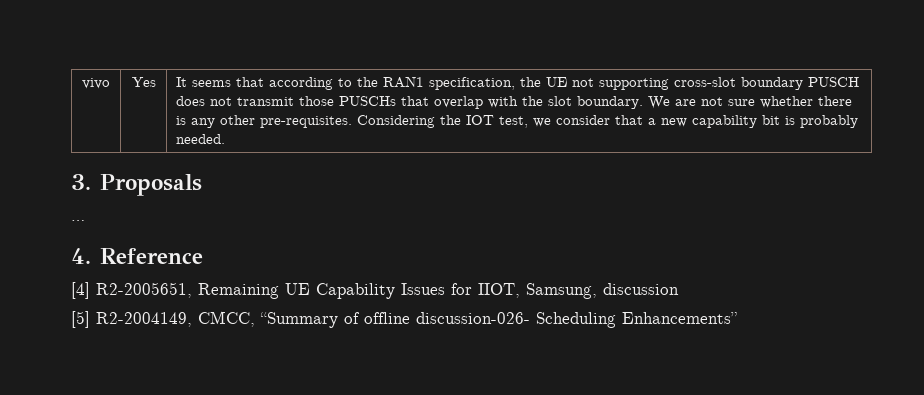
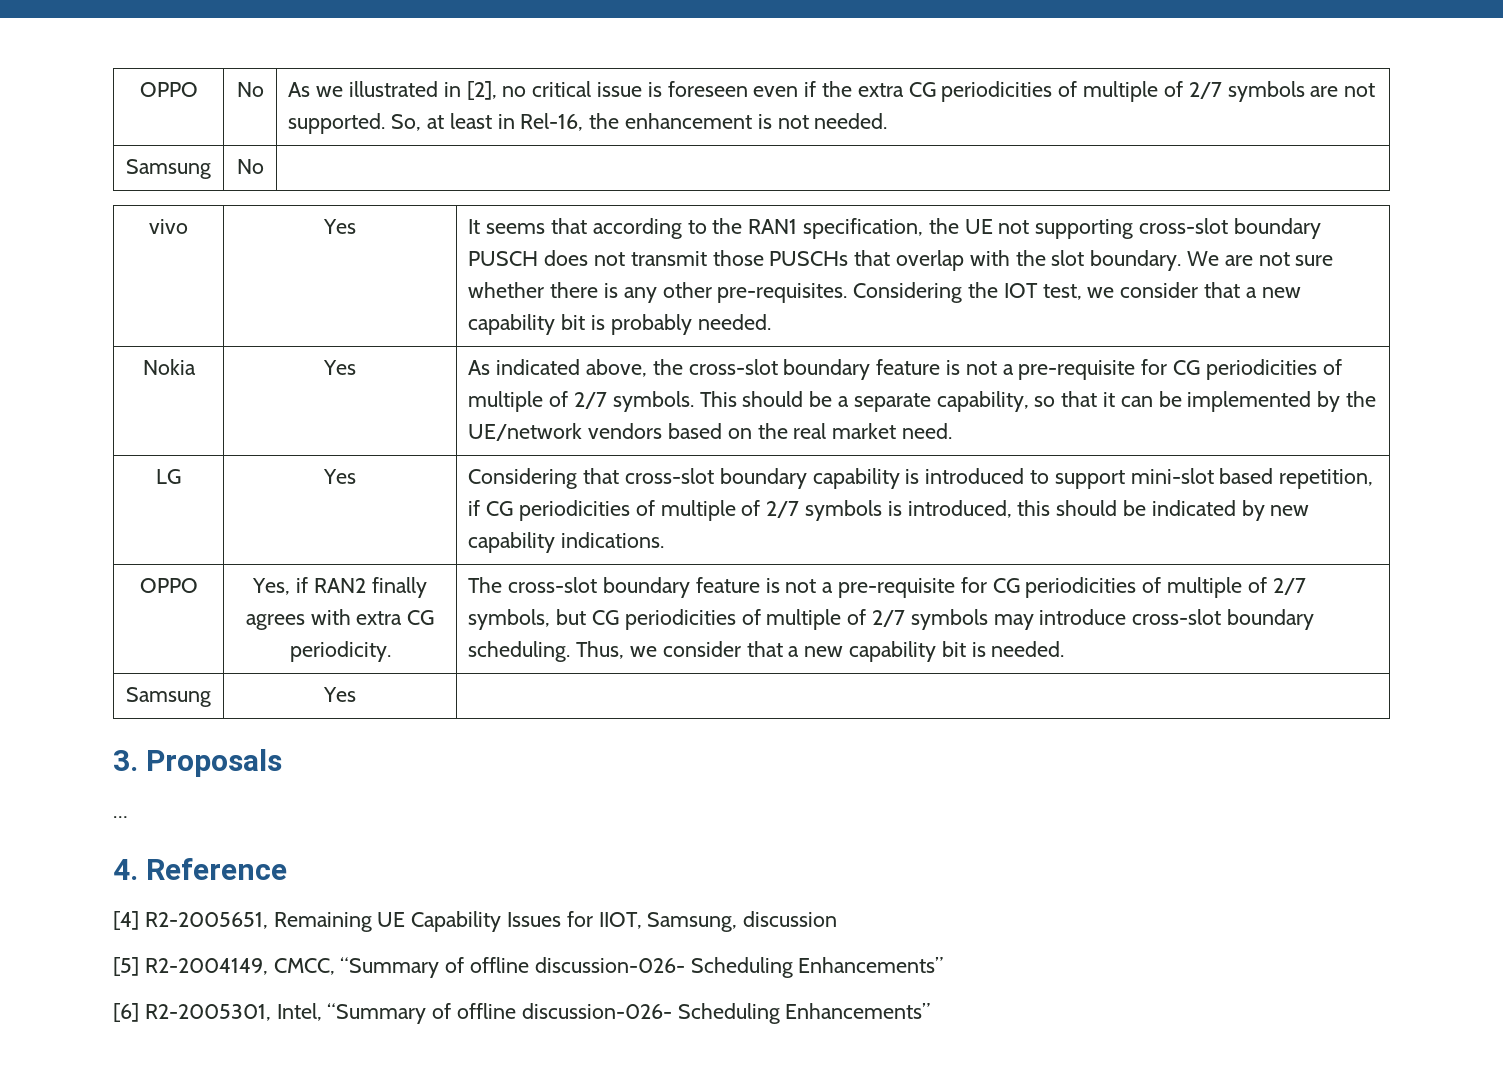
+ OPPO | No | As we illustrated in [2], no critical issue is foreseen even if the extra CG periodicities of multiple of 2/7 symbols are not supported. So, at least in Rel-16, the enhancement is not needed.
+ Samsung | No |
+ Nokia | Yes | As indicated above, the cross-slot boundary feature is not a pre-requisite for CG periodicities of multiple of 2/7 symbols. This should be a separate capability, so that it can be implemented by the UE/network vendors based on the real market need.
+ LG | Yes | Considering that cross-slot boundary capability is introduced to support mini-slot based repetition, if CG periodicities of multiple of 2/7 symbols is introduced, this should be indicated by new capability indications.
+ OPPO | Yes, if RAN2 finally agrees with extra CG periodicity. | The cross-slot boundary feature is not a pre-requisite for CG periodicities of multiple of 2/7 symbols, but CG periodicities of multiple of 2/7 symbols may introduce cross-slot boundary scheduling. Thus, we consider that a new capability bit is needed.
+ Samsung | Yes |
+ [6] R2-2005301, Intel, “Summary of offline discussion-026- Scheduling Enhancements”

